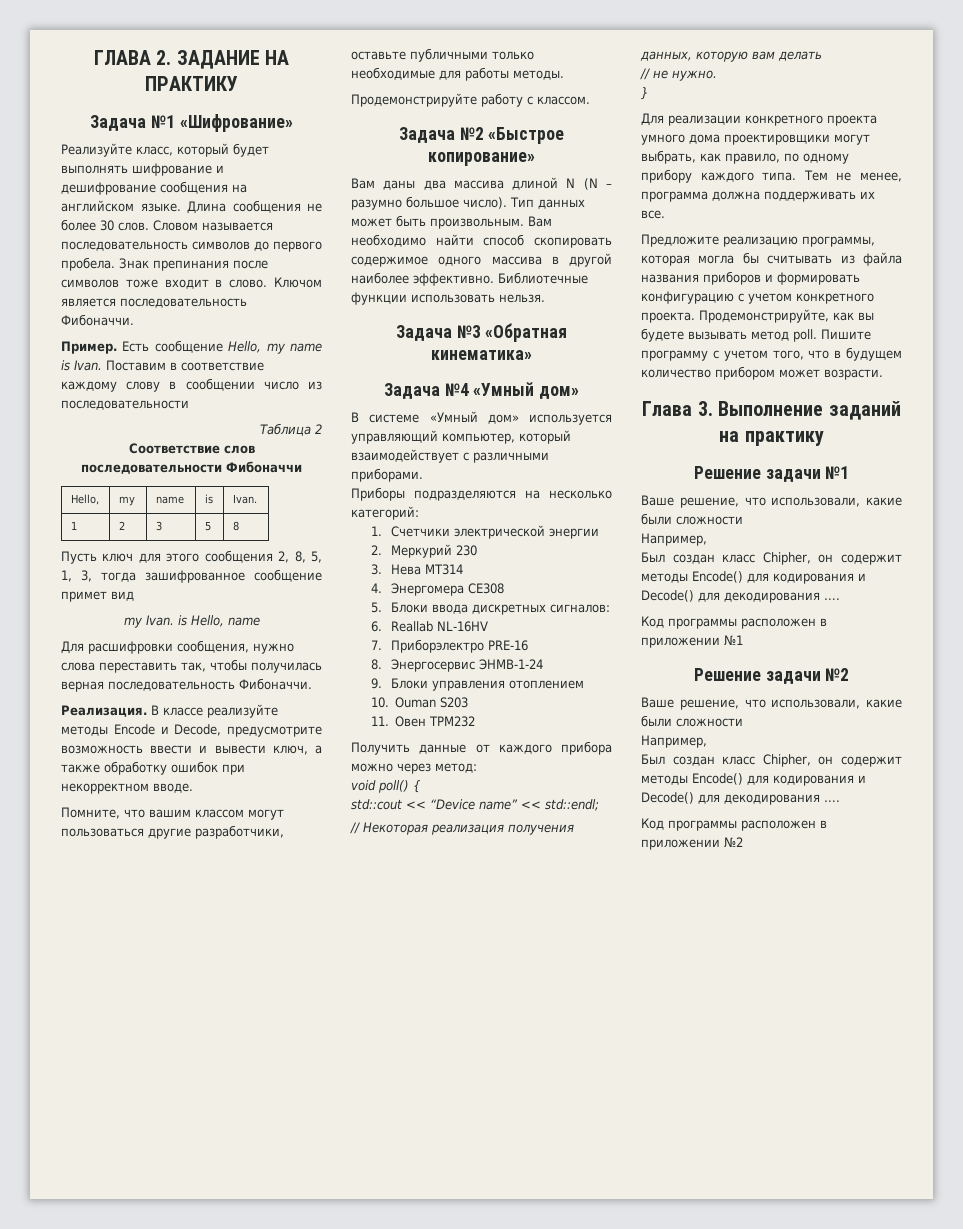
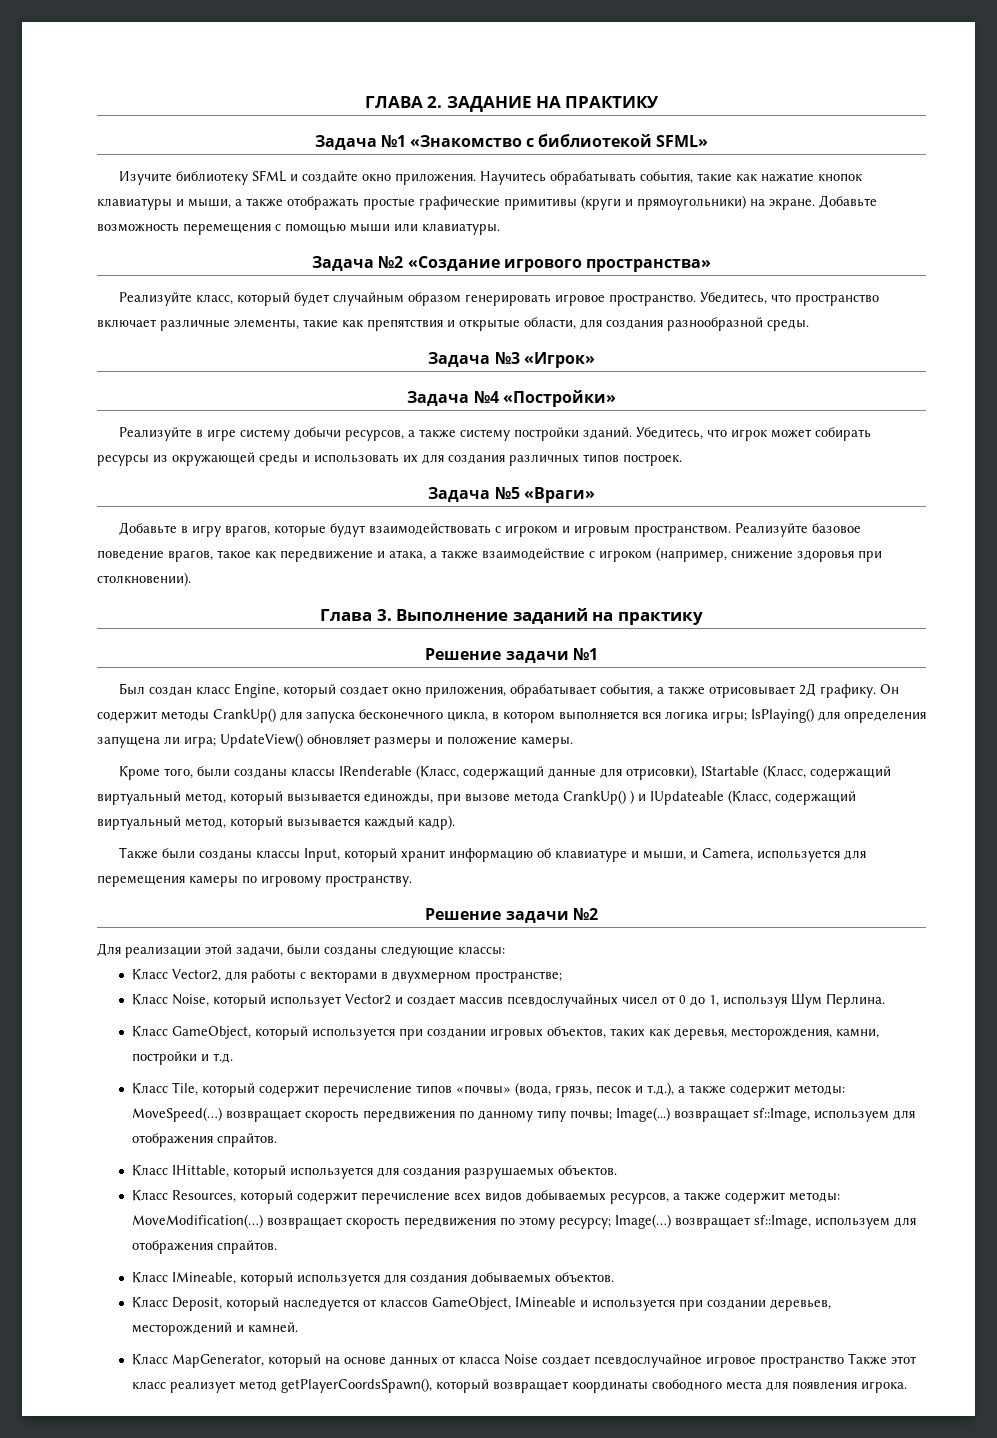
- Задача №1 «Шифрование»
- Реализуйте класс, который будет выполнять шифрование и дешифрование сообщения на английском языке. Длина сообщения не более 30 слов. Словом называется последовательность символов до первого пробела. Знак препинания после символов тоже входит в слово. Ключом является последовательность Фибоначчи.
- Пример. Есть сообщение Hello, my name is Ivan. Поставим в соответствие каждому слову в сообщении число из последовательности
- Таблица 2
- Соответствие слов последовательности Фибоначчи
- Hello, | my | name | is | Ivan.
- 1 | 2 | 3 | 5 | 8
- Пусть ключ для этого сообщения 2, 8, 5, 1, 3, тогда зашифрованное сообщение примет вид
- my Ivan. is Hello, name
- Для расшифровки сообщения, нужно слова переставить так, чтобы получилась верная последовательность Фибоначчи.
- Реализация. В классе реализуйте методы Encode и Decode, предусмотрите возможность ввести и вывести ключ, а также обработку ошибок при некорректном вводе.
- Помните, что вашим классом могут пользоваться другие разработчики, оставьте публичными только необходимые для работы методы.
- Продемонстрируйте работу с классом.
- Задача №2 «Быстрое копирование»
- Вам даны два массива длиной N (N – разумно большое число). Тип данных может быть произвольным. Вам необходимо найти способ скопировать содержимое одного массива в другой наиболее эффективно. Библиотечные функции использовать нельзя.
+ Задача №1 «Знакомство с библиотекой SFML»
+ Изучите библиотеку SFML и создайте окно приложения. Научитесь обрабатывать события, такие как нажатие кнопок клавиатуры и мыши, а также отображать простые графические примитивы (круги и прямоугольники) на экране. Добавьте возможность перемещения с помощью мыши или клавиатуры.
+ Задача №2 «Создание игрового пространства»
+ Реализуйте класс, который будет случайным образом генерировать игровое пространство. Убедитесь, что пространство включает различные элементы, такие как препятствия и открытые области, для создания разнообразной среды.
- Задача №3 «Обратная кинематика»
+ Задача №3 «Игрок»
- Задача №4 «Умный дом»
- В системе «Умный дом» используется управляющий компьютер, который взаимодействует с различными приборами.
- Приборы подразделяются на несколько категорий:
- 1. Счетчики электрической энергии
- 2. Меркурий 230
- 3. Нева МТ314
- 4. Энергомера CE308
- 5. Блоки ввода дискретных сигналов:
- 6. Reallab NL-16HV
- 7. Приборэлектро PRE-16
- 8. Энергосервис ЭНМВ-1-24
- 9. Блоки управления отоплением
- 10. Ouman S203
- 11. Овен ТРМ232
- Получить данные от каждого прибора можно через метод:
- void poll() {
- std::cout << “Device name” << std::endl;
- // Некоторая реализация получения данных, которую вам делать
- // не нужно.
- }
- Для реализации конкретного проекта умного дома проектировщики могут выбрать, как правило, по одному прибору каждого типа. Тем не менее, программа должна поддерживать их все.
- Предложите реализацию программы, которая могла бы считывать из файла названия приборов и формировать конфигурацию с учетом конкретного проекта. Продемонстрируйте, как вы будете вызывать метод poll. Пишите программу с учетом того, что в будущем количество прибором может возрасти.
+ Задача №4 «Постройки»
+ Реализуйте в игре систему добычи ресурсов, а также систему постройки зданий. Убедитесь, что игрок может собирать ресурсы из окружающей среды и использовать их для создания различных типов построек.
+ Задача №5 «Враги»
+ Добавьте в игру врагов, которые будут взаимодействовать с игроком и игровым пространством. Реализуйте базовое поведение врагов, такое как передвижение и атака, а также взаимодействие с игроком (например, снижение здоровья при столкновении).
  Решение задачи №1
- Ваше решение, что использовали, какие были сложности
- Например,
- Был создан класс Chipher, он содержит методы Encode() для кодирования и Decode() для декодирования ….
- Код программы расположен в приложении №1
+ Был создан класс Engine, который создает окно приложения, обрабатывает события, а также отрисовывает 2Д графику. Он содержит методы CrankUp() для запуска бесконечного цикла, в котором выполняется вся логика игры; IsPlaying() для определения запущена ли игра; UpdateView() обновляет размеры и положение камеры.
+ Кроме того, были созданы классы IRenderable (Класс, содержащий данные для отрисовки), IStartable (Класс, содержащий виртуальный метод, который вызывается единожды, при вызове метода CrankUp() ) и IUpdateable (Класс, содержащий виртуальный метод, который вызывается каждый кадр).
+ Также были созданы классы Input, который хранит информацию об клавиатуре и мыши, и Camera, используется для перемещения камеры по игровому пространству.
  Решение задачи №2
- Ваше решение, что использовали, какие были сложности
- Например,
- Был создан класс Chipher, он содержит методы Encode() для кодирования и Decode() для декодирования ….
- Код программы расположен в приложении №2
+ Для реализации этой задачи, были созданы следующие классы:
+ Класс Vector2, для работы с векторами в двухмерном пространстве;
+ Класс Noise, который использует Vector2 и создает массив псевдослучайных чисел от 0 до 1, используя Шум Перлина.
+ Класс GameObject, который используется при создании игровых объектов, таких как деревья, месторождения, камни, постройки и т.д.
+ Класс Tile, который содержит перечисление типов «почвы» (вода, грязь, песок и т.д.), а также содержит методы: MoveSpeed(…) возвращает скорость передвижения по данному типу почвы; Image(...) возвращает sf::Image, используем для отображения спрайтов.
+ Класс IHittable, который используется для создания разрушаемых объектов.
+ Класс Resources, который содержит перечисление всех видов добываемых ресурсов, а также содержит методы: MoveModification(…) возвращает скорость передвижения по этому ресурсу; Image(…) возвращает sf::Image, используем для отображения спрайтов.
+ Класс IMineable, который используется для создания добываемых объектов.
+ Класс Deposit, который наследуется от классов GameObject, IMineable и используется при создании деревьев, месторождений и камней.
+ Класс MapGenerator, который на основе данных от класса Noise создает псевдослучайное игровое пространство Также этот класс реализует метод getPlayerCoordsSpawn(), который возвращает координаты свободного места для появления игрока.

